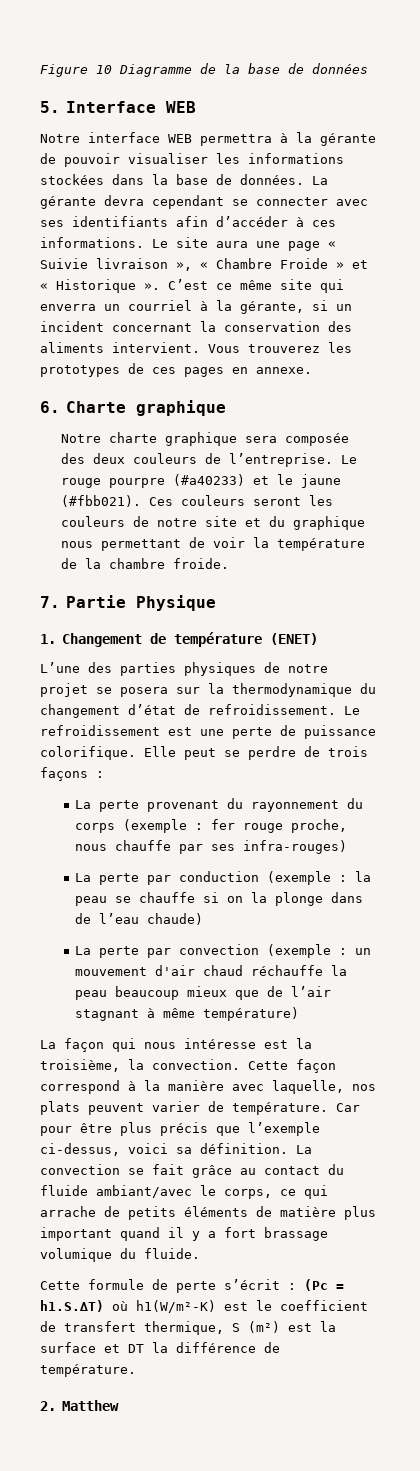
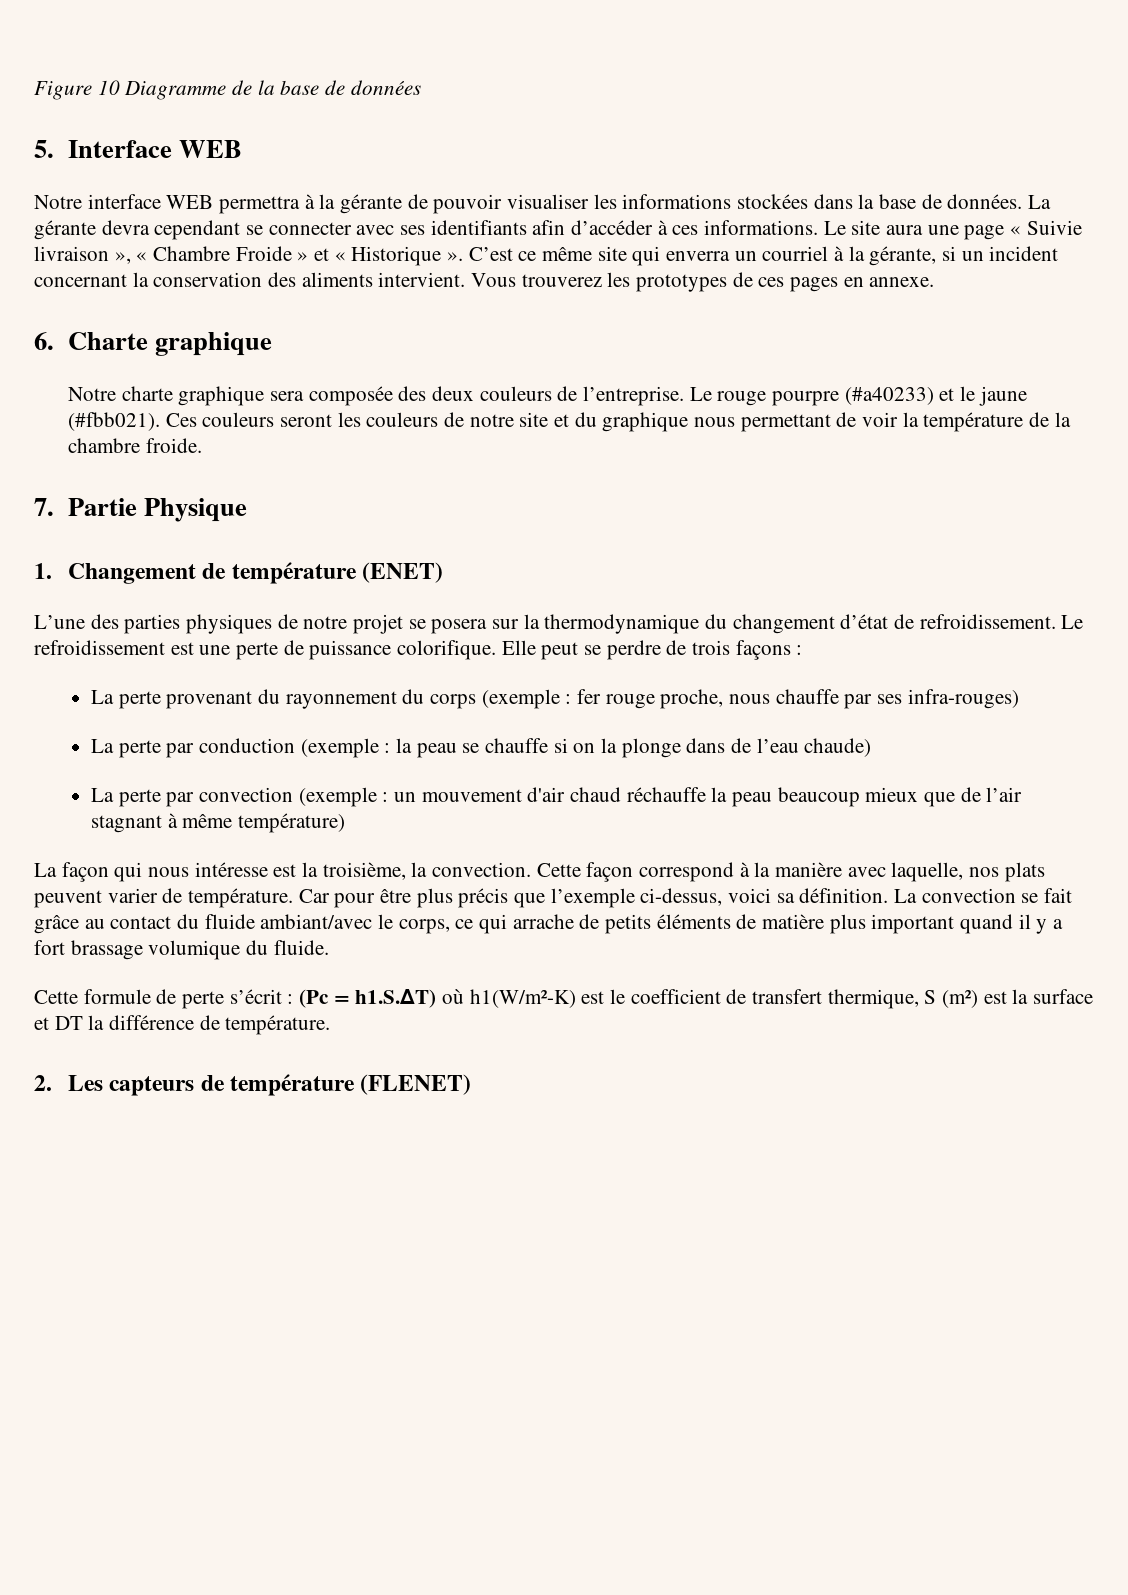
- 2. Matthew
+ 2. Les capteurs de température (FLENET)

